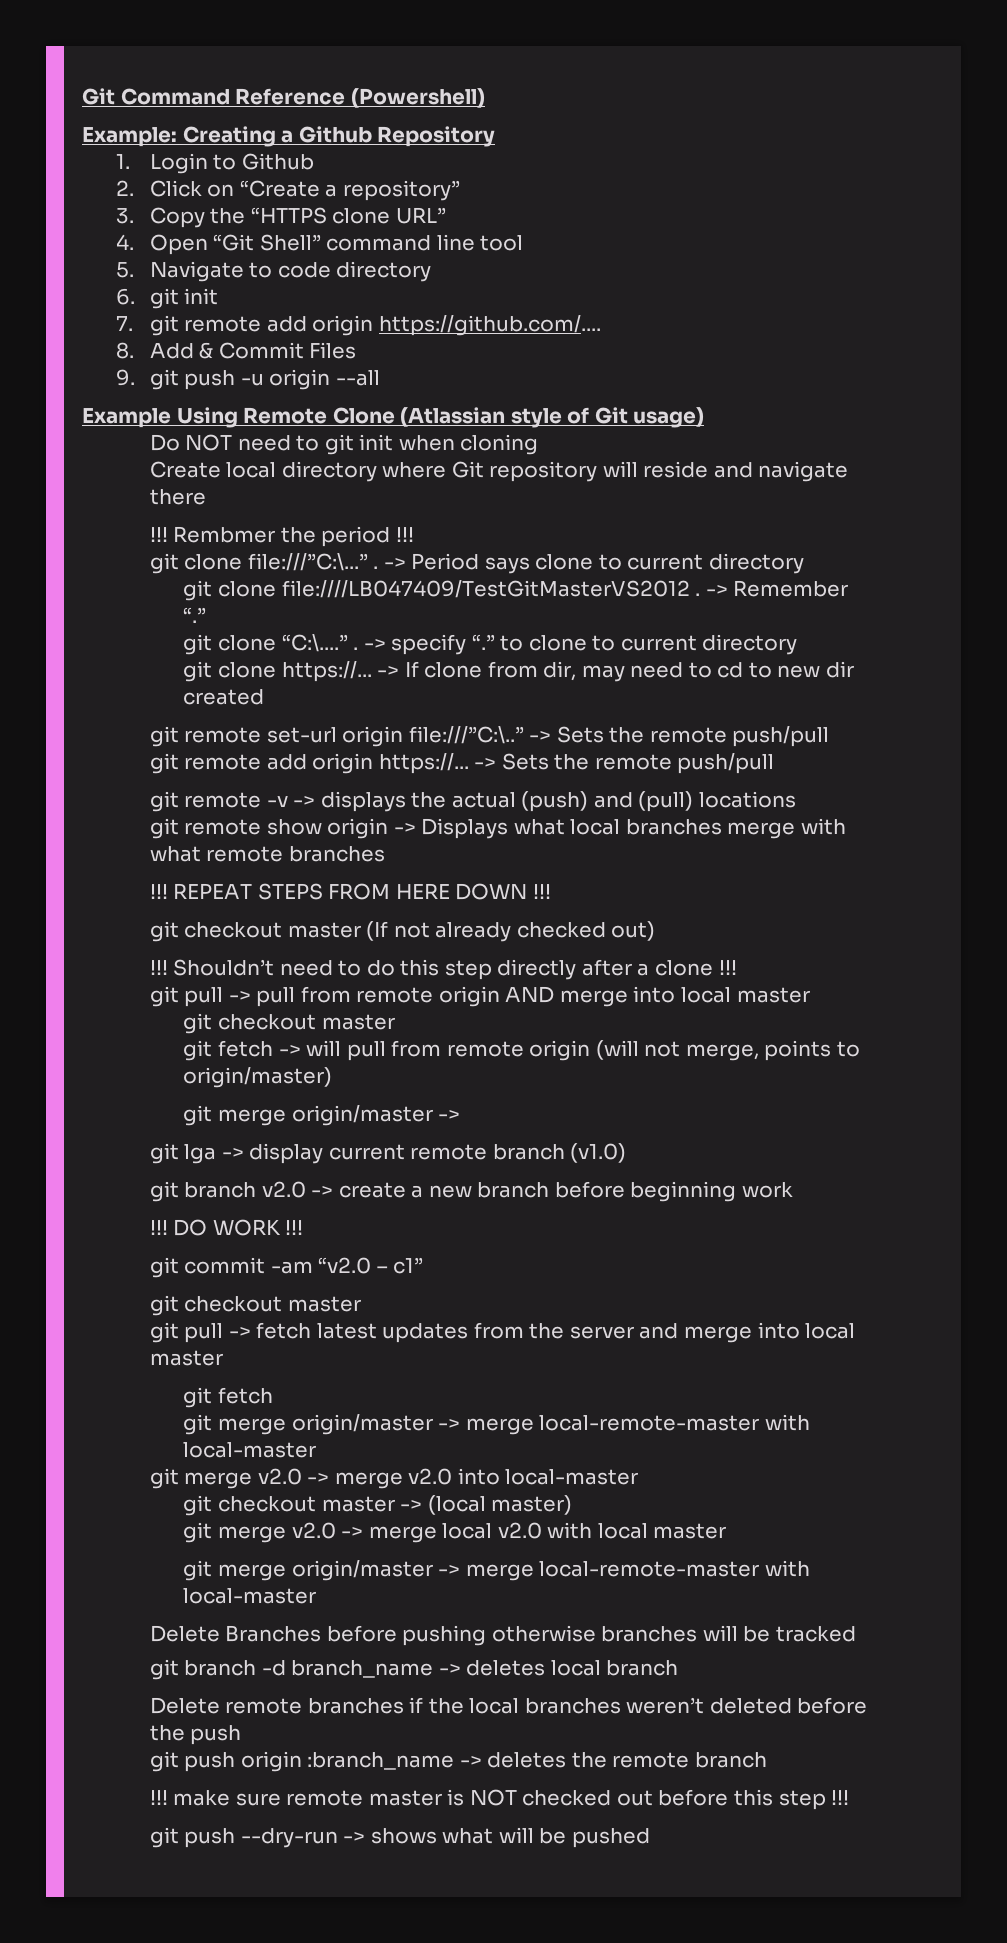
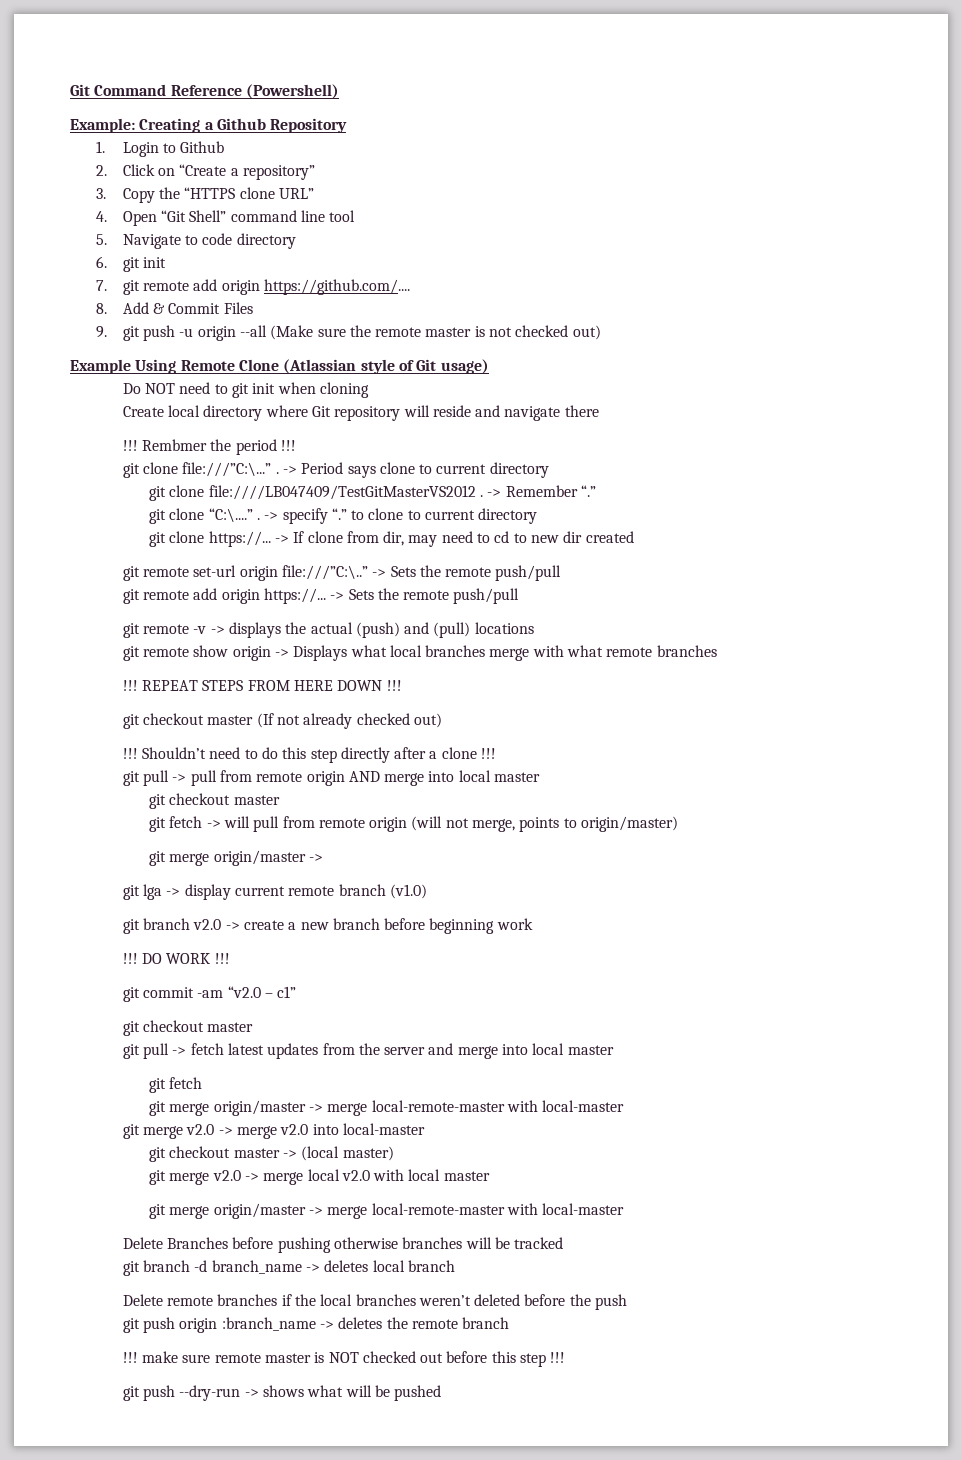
- 9. git push -u origin --all
+ 9. git push -u origin --all (Make sure the remote master is not checked out)

